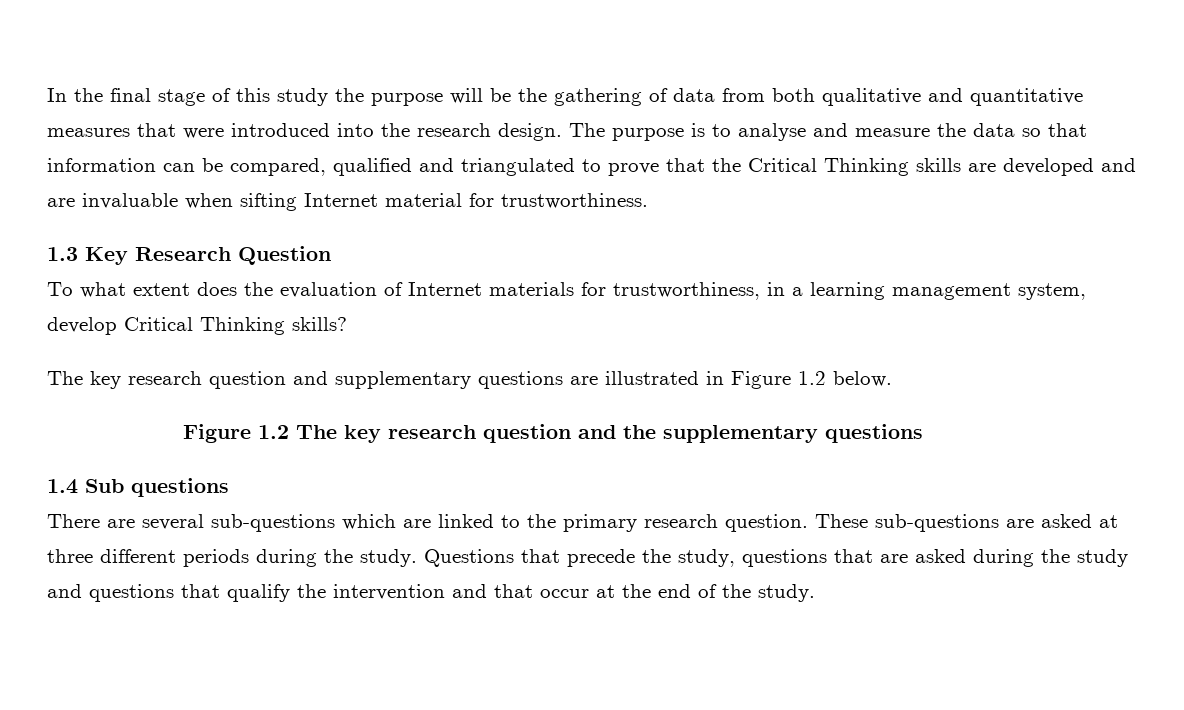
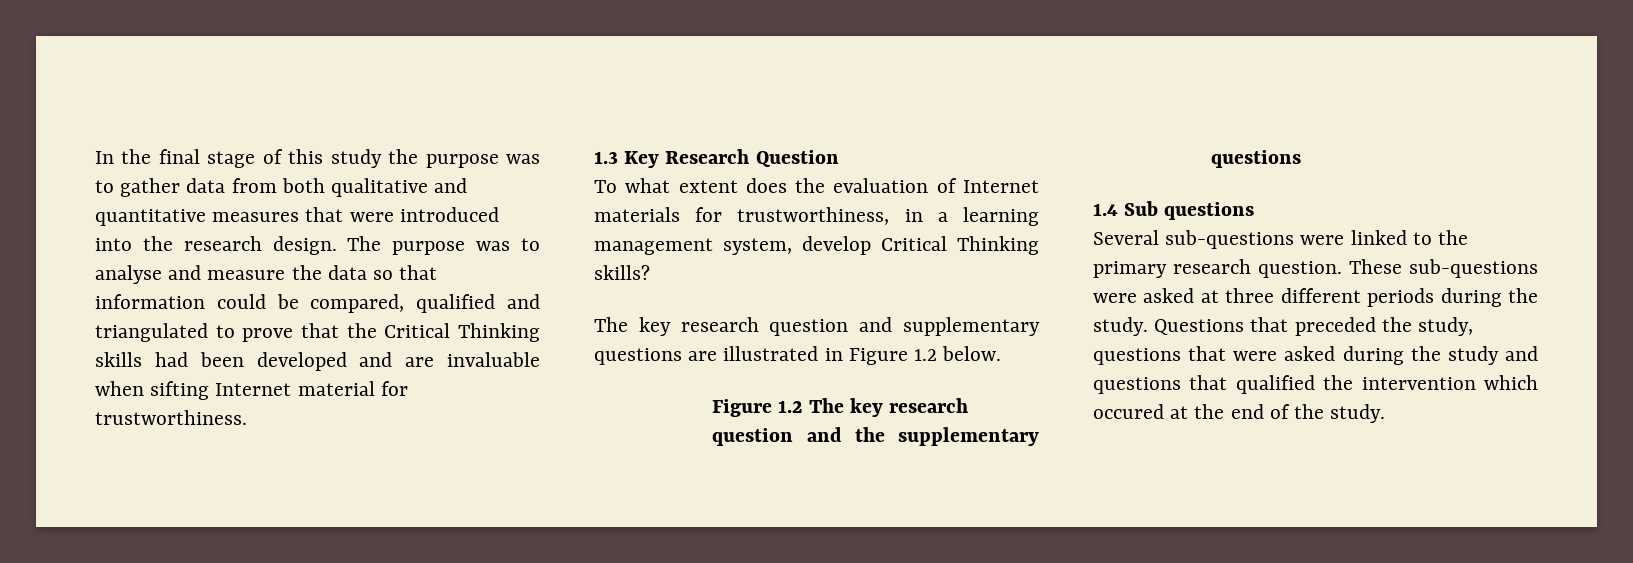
- In the final stage of this study the purpose will be the gathering of data from both qualitative and quantitative measures that were introduced into the research design.
+ In the final stage of this study the purpose was to gather data from both qualitative and quantitative measures that were introduced into the research design.
- The purpose is to analyse and measure the data so that information can be compared, qualified and triangulated to prove that the Critical Thinking skills are developed and are invaluable when sifting Internet material for trustworthiness.
+ The purpose was to analyse and measure the data so that information could be compared, qualified and triangulated to prove that the Critical Thinking skills had been developed and are invaluable when sifting Internet material for trustworthiness.
- There are several sub-questions which are linked to the primary research question.
+ Several sub-questions were linked to the primary research question.
- These sub-questions are asked at three different periods during the study.
+ These sub-questions were asked at three different periods during the study.
- Questions that precede the study, questions that are asked during the study and questions that qualify the intervention and that occur at the end of the study.
+ Questions that preceded the study, questions that were asked during the study and questions that qualified the intervention which occured at the end of the study.

